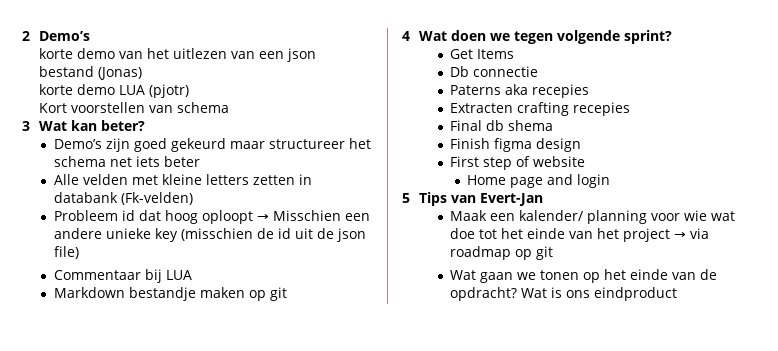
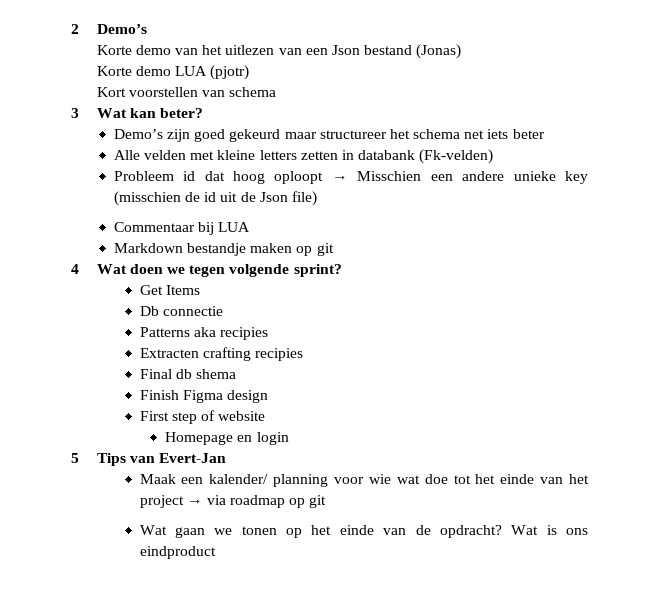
- korte demo van het uitlezen van een json bestand (Jonas)
+ Korte demo van het uitlezen van een Json bestand (Jonas)
- korte demo LUA (pjotr)
+ Korte demo LUA (pjotr)
- Probleem id dat hoog oploopt → Misschien een andere unieke key (misschien de id uit de json file)
+ Probleem id dat hoog oploopt → Misschien een andere unieke key (misschien de id uit de Json file)
- Paterns aka recepies
+ Patterns aka recipies
- Extracten crafting recepies
+ Extracten crafting recipies
- Finish figma design
+ Finish Figma design
- Home page and login
+ Homepage en login

